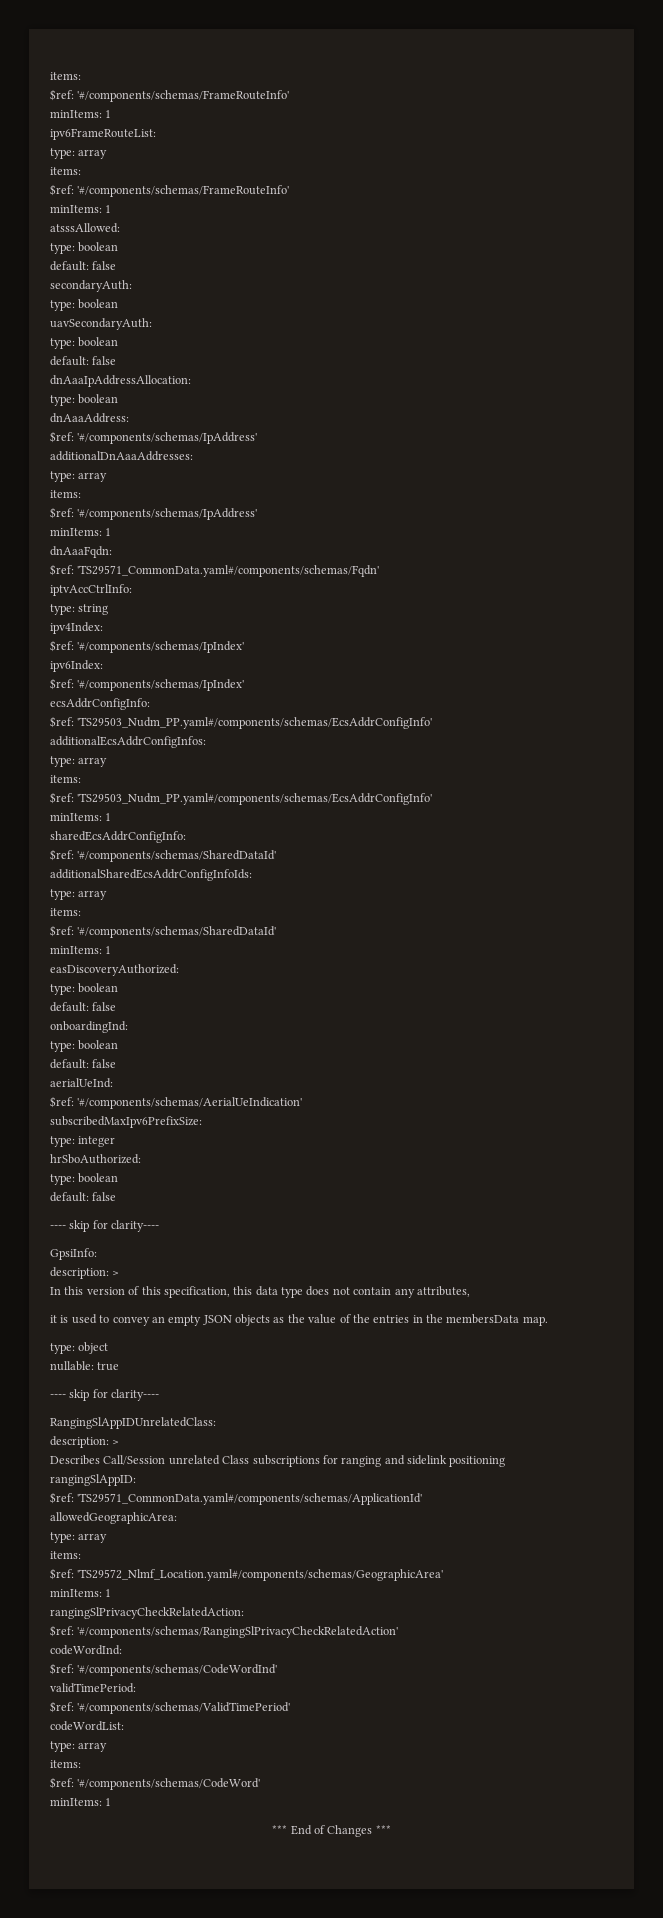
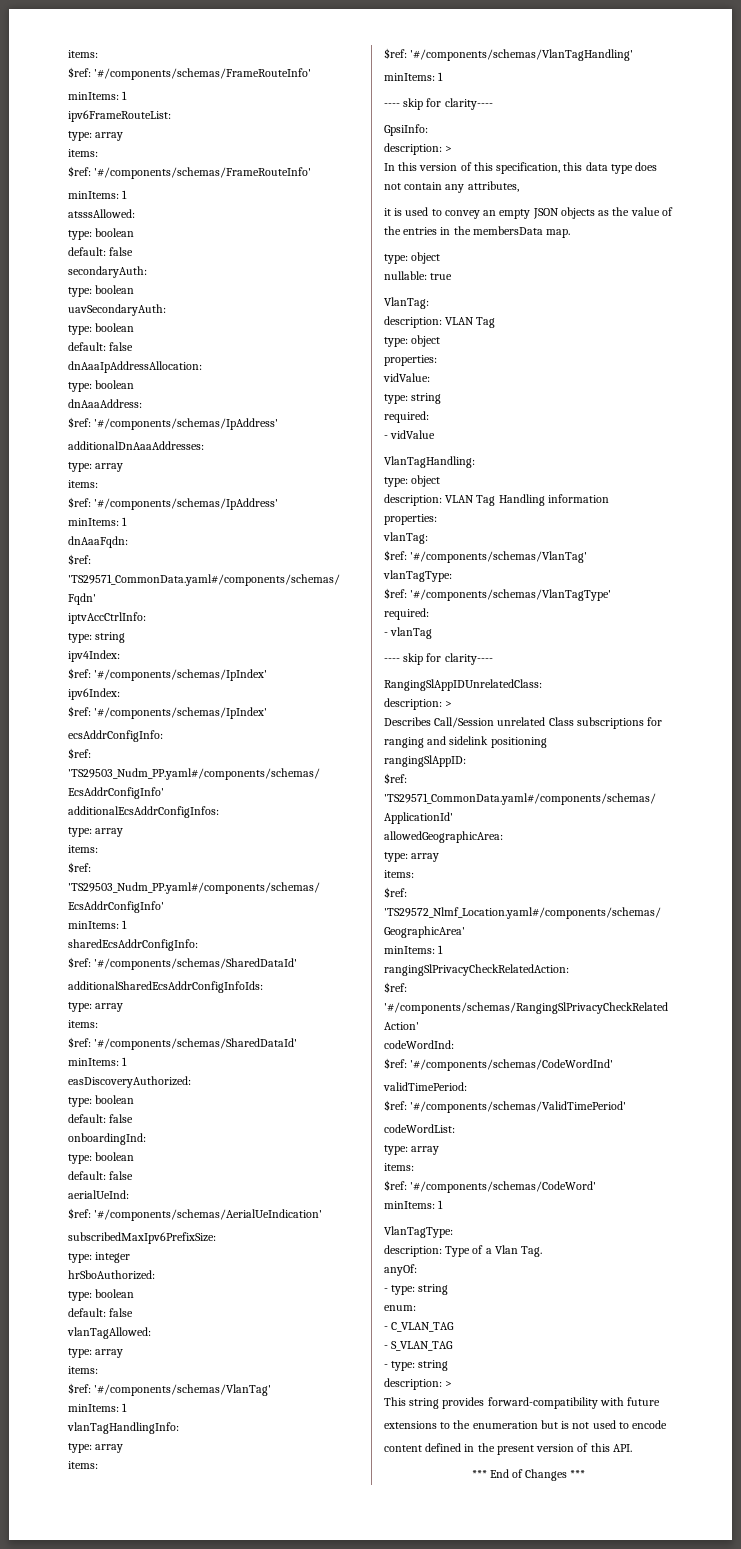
+ vlanTagAllowed:
+ type: array
+ items:
+ $ref: '#/components/schemas/VlanTag'
+ minItems: 1
+ vlanTagHandlingInfo:
+ type: array
+ items:
+ $ref: '#/components/schemas/VlanTagHandling'
+ minItems: 1
+ VlanTag:
+ description: VLAN Tag
+ type: object
+ properties:
+ vidValue:
+ type: string
+ required:
+ - vidValue
+ VlanTagHandling:
+ type: object
+ description: VLAN Tag Handling information
+ properties:
+ vlanTag:
+ $ref: '#/components/schemas/VlanTag'
+ vlanTagType:
+ $ref: '#/components/schemas/VlanTagType'
+ required:
+ - vlanTag
+ VlanTagType:
+ description: Type of a Vlan Tag.
+ anyOf:
+ - type: string
+ enum:
+ - C_VLAN_TAG
+ - S_VLAN_TAG
+ - type: string
+ description: >
+ This string provides forward-compatibility with future
+ extensions to the enumeration but is not used to encode
+ content defined in the present version of this API.

